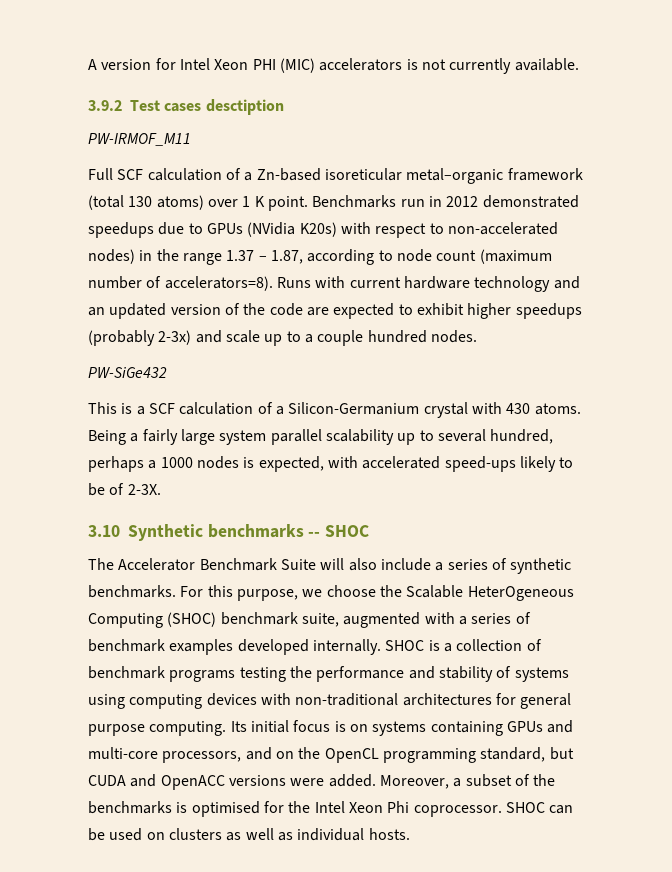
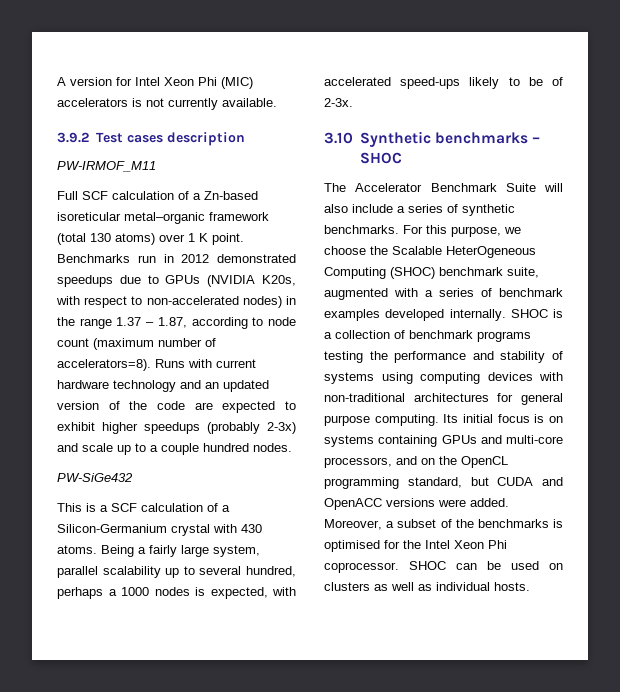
- A version for Intel Xeon PHI (MIC) accelerators is not currently available.
+ A version for Intel Xeon Phi (MIC) accelerators is not currently available.
- 3.9.2 Test cases desctiption
+ 3.9.2 Test cases description
- Benchmarks run in 2012 demonstrated speedups due to GPUs (NVidia K20s) with respect to non-accelerated nodes) in the range 1.37 – 1.87, according to node count (maximum number of accelerators=8).
+ Benchmarks run in 2012 demonstrated speedups due to GPUs (NVIDIA K20s, with respect to non-accelerated nodes) in the range 1.37 – 1.87, according to node count (maximum number of accelerators=8).
- Being a fairly large system parallel scalability up to several hundred, perhaps a 1000 nodes is expected, with accelerated speed-ups likely to be of 2-3X.
+ Being a fairly large system, parallel scalability up to several hundred, perhaps a 1000 nodes is expected, with accelerated speed-ups likely to be of 2-3x.
- 3.10 Synthetic benchmarks -- SHOC
+ 3.10 Synthetic benchmarks – SHOC

